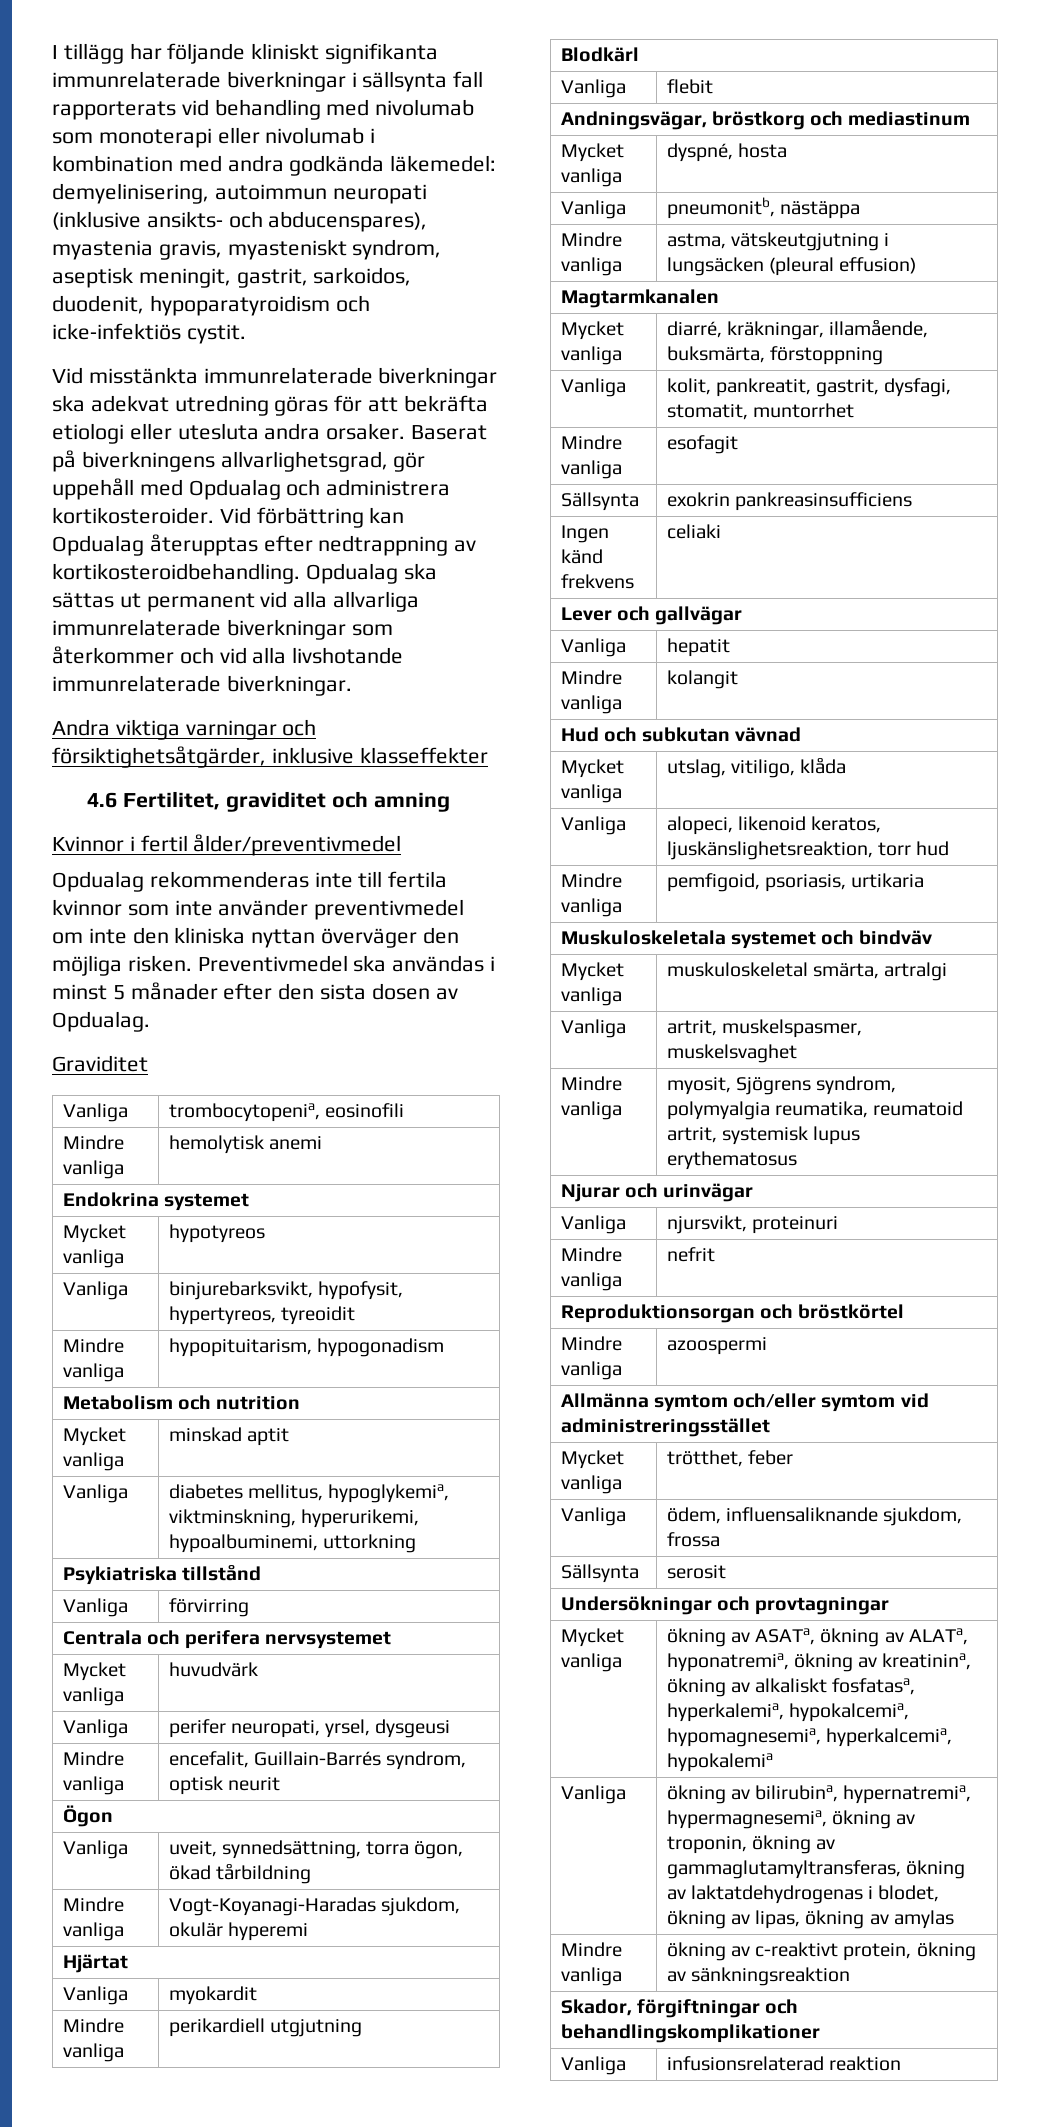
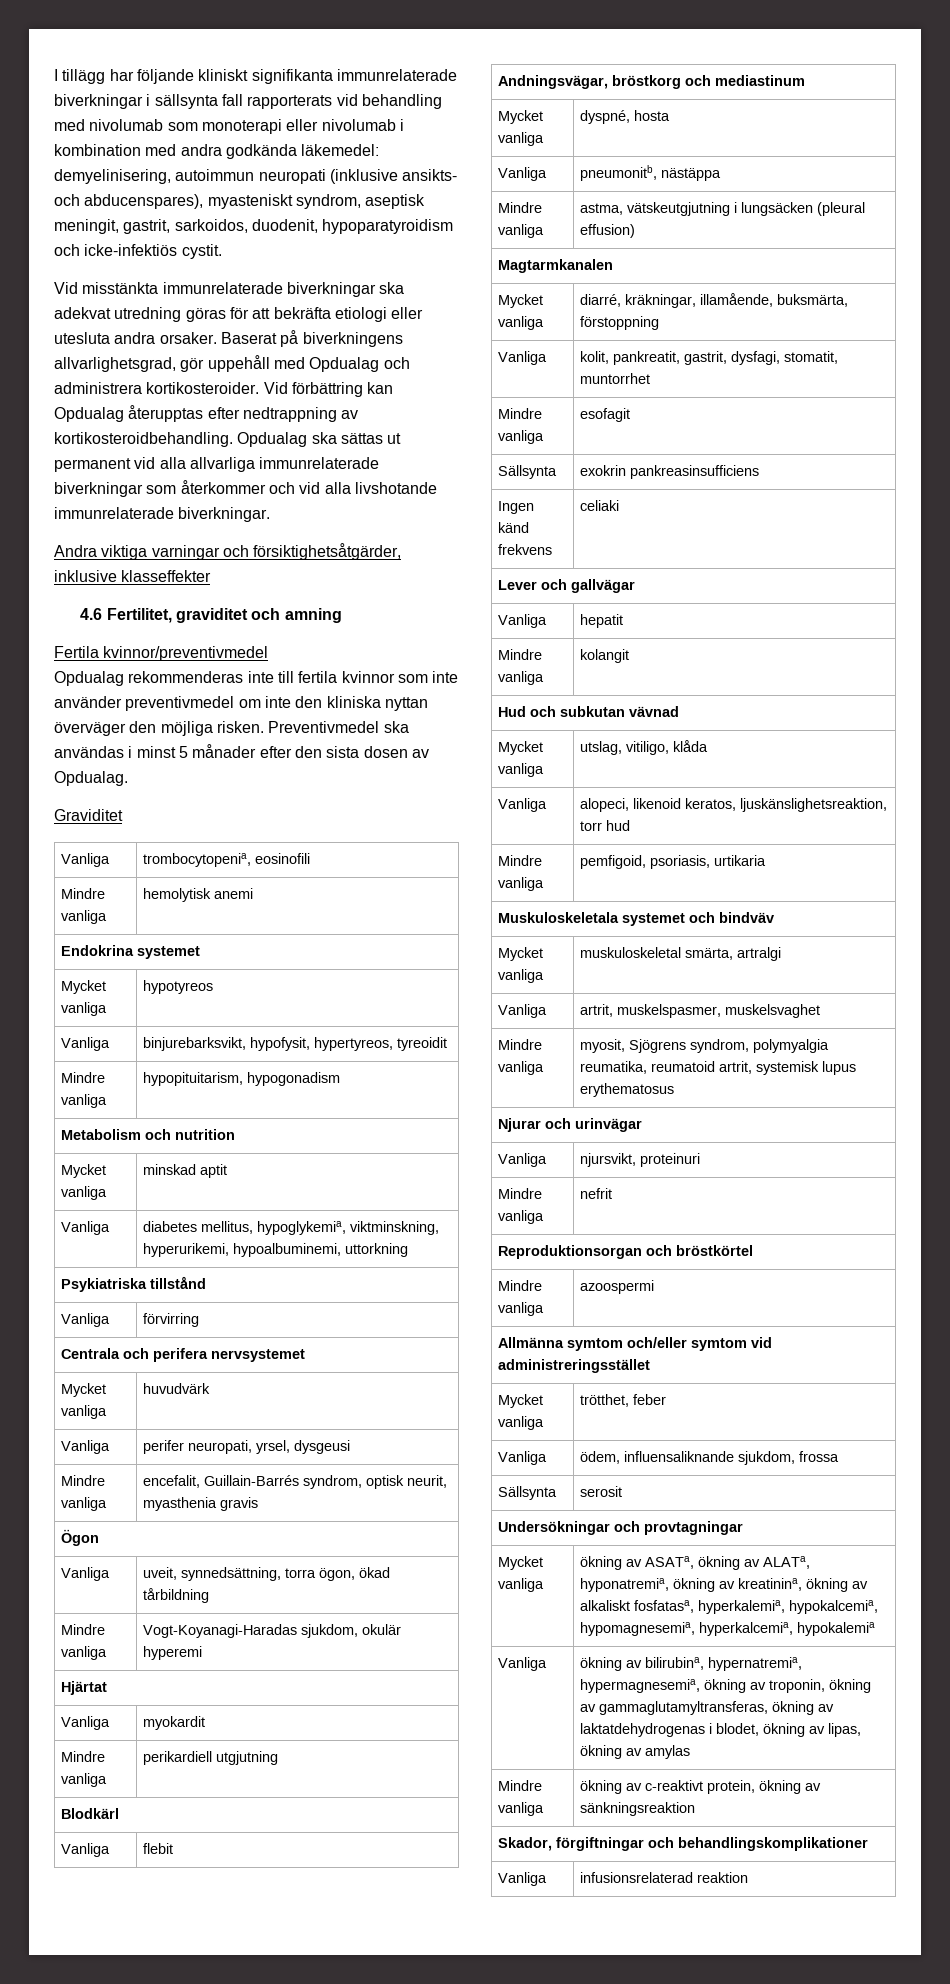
- I tillägg har följande kliniskt signifikanta immunrelaterade biverkningar i sällsynta fall rapporterats vid behandling med nivolumab som monoterapi eller nivolumab i kombination med andra godkända läkemedel: demyelinisering, autoimmun neuropati (inklusive ansikts‑ och abducenspares), myastenia gravis, myasteniskt syndrom, aseptisk meningit, gastrit, sarkoidos, duodenit, hypoparatyroidism och icke‑infektiös cystit.
+ I tillägg har följande kliniskt signifikanta immunrelaterade biverkningar i sällsynta fall rapporterats vid behandling med nivolumab som monoterapi eller nivolumab i kombination med andra godkända läkemedel: demyelinisering, autoimmun neuropati (inklusive ansikts‑ och abducenspares), myasteniskt syndrom, aseptisk meningit, gastrit, sarkoidos, duodenit, hypoparatyroidism och icke‑infektiös cystit.
- Kvinnor i fertil ålder/preventivmedel
+ Fertila kvinnor/preventivmedel
- Mindre vanliga | encefalit, Guillain-Barrés syndrom, optisk neurit
+ Mindre vanliga | encefalit, Guillain-Barrés syndrom, optisk neurit, myasthenia gravis

